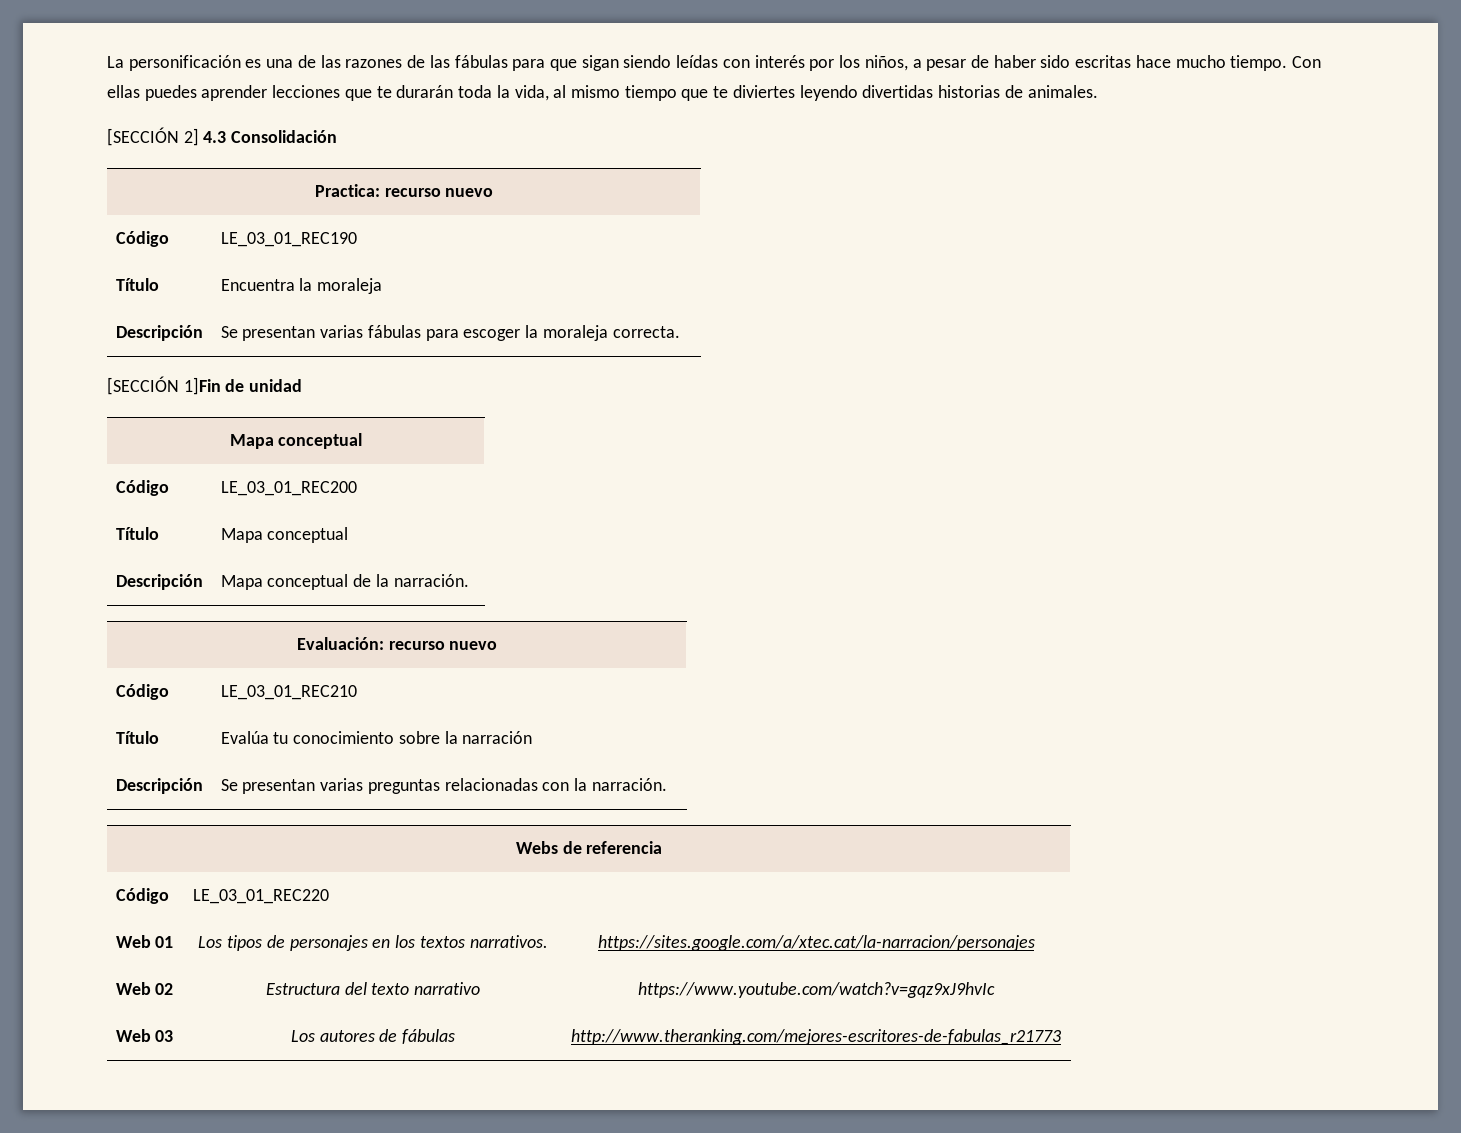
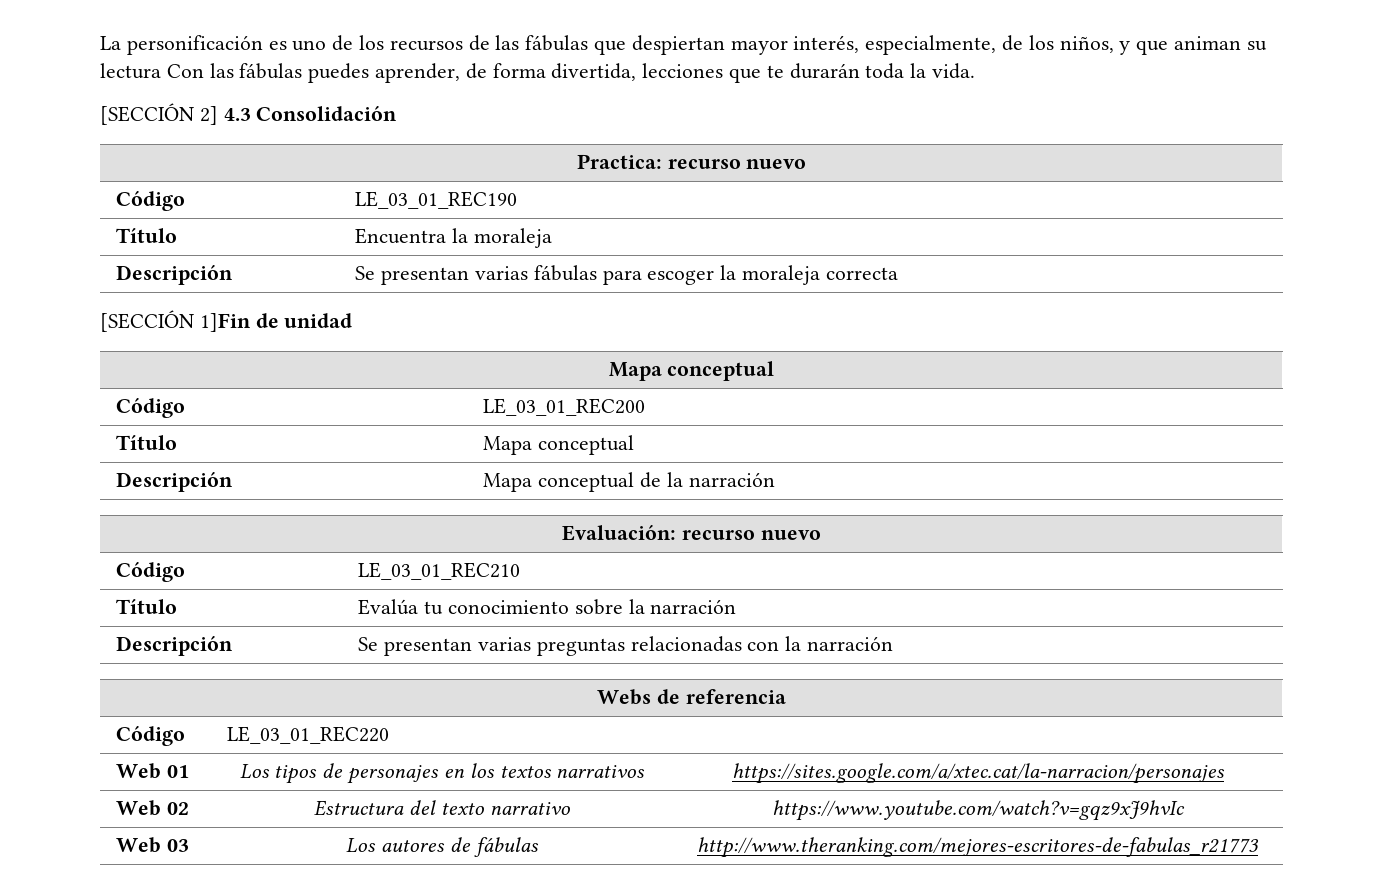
- La personificación es una de las razones de las fábulas para que sigan siendo leídas con interés por los niños, a pesar de haber sido escritas hace mucho tiempo. Con ellas puedes aprender lecciones que te durarán toda la vida, al mismo tiempo que te diviertes leyendo divertidas historias de animales.
+ La personificación es uno de los recursos de las fábulas que despiertan mayor interés, especialmente, de los niños, y que animan su lectura Con las fábulas puedes aprender, de forma divertida, lecciones que te durarán toda la vida.
- Descripción | Se presentan varias fábulas para escoger la moraleja correcta.
+ Descripción | Se presentan varias fábulas para escoger la moraleja correcta
- Descripción | Mapa conceptual de la narración.
+ Descripción | Mapa conceptual de la narración
- Descripción | Se presentan varias preguntas relacionadas con la narración.
+ Descripción | Se presentan varias preguntas relacionadas con la narración
- Web 01 | Los tipos de personajes en los textos narrativos. | https://sites.google.com/a/xtec.cat/la-narracion/personajes
+ Web 01 | Los tipos de personajes en los textos narrativos | https://sites.google.com/a/xtec.cat/la-narracion/personajes

